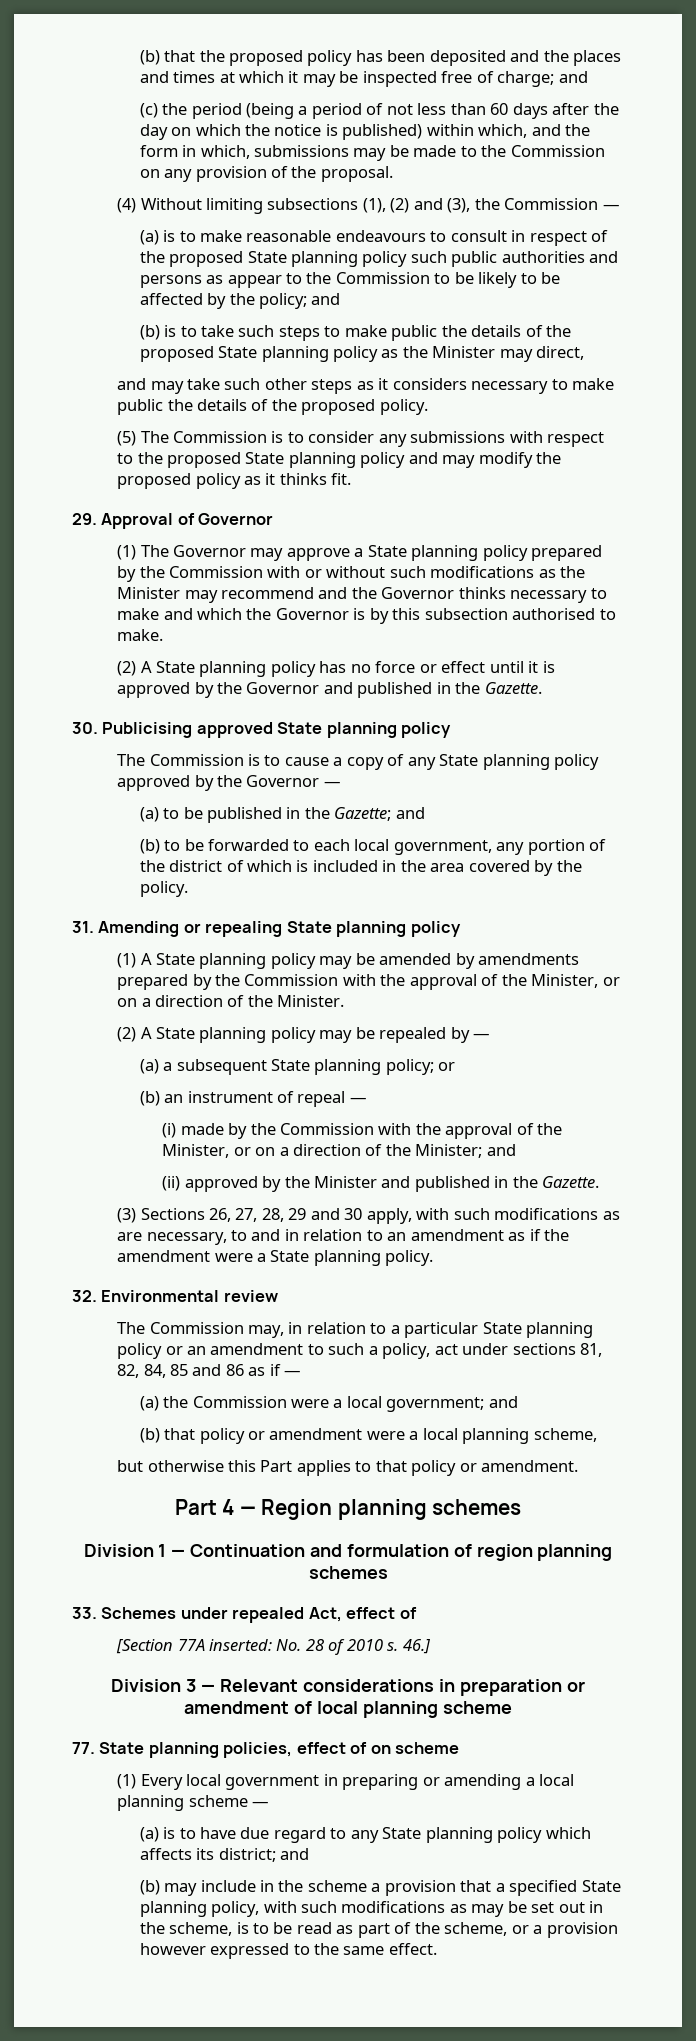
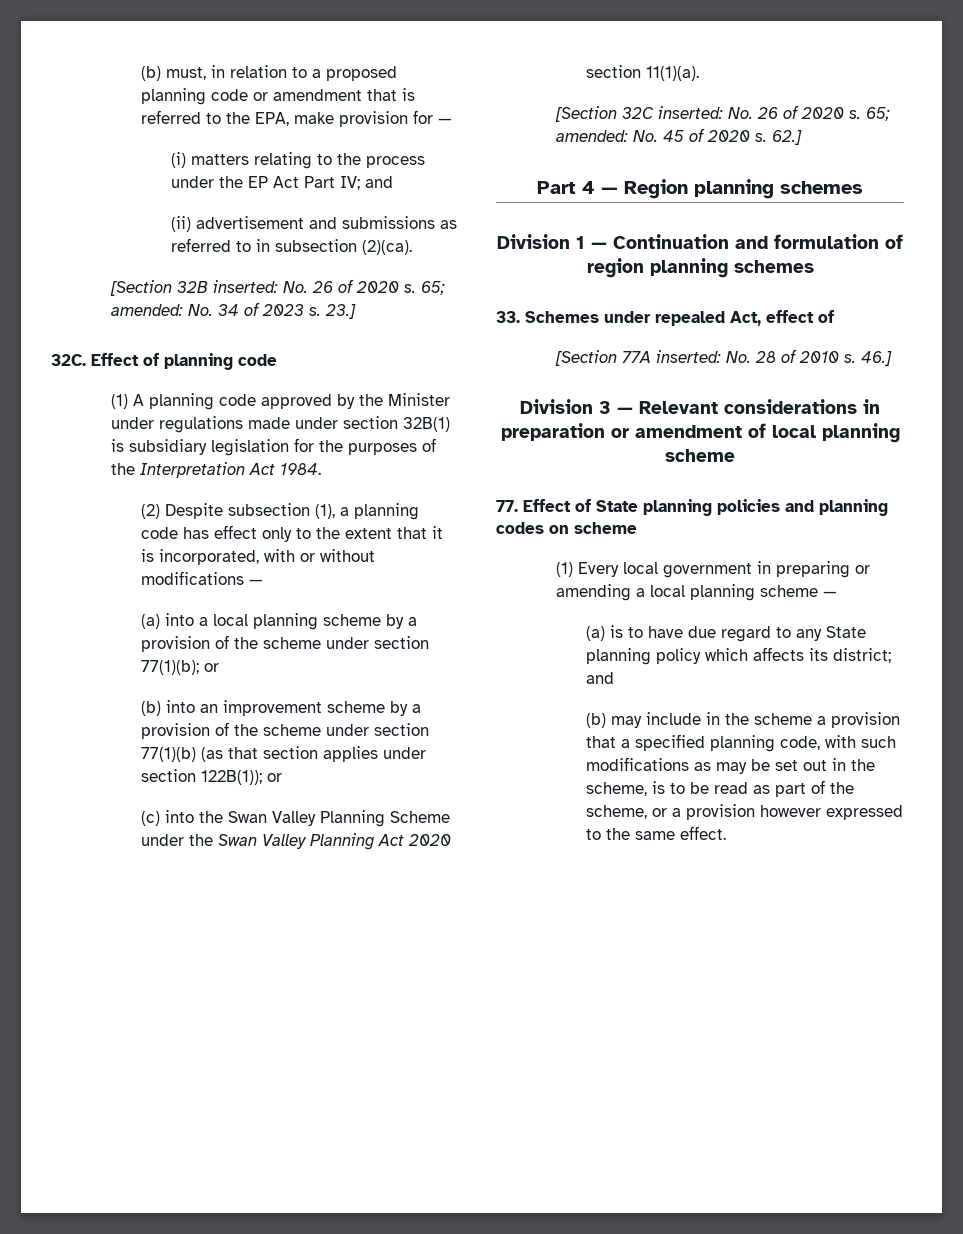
- (b) that the proposed policy has been deposited and the places and times at which it may be inspected free of charge; and
- (c) the period (being a period of not less than 60 days after the day on which the notice is published) within which, and the form in which, submissions may be made to the Commission on any provision of the proposal.
- (4) Without limiting subsections (1), (2) and (3), the Commission —
- (a) is to make reasonable endeavours to consult in respect of the proposed State planning policy such public authorities and persons as appear to the Commission to be likely to be affected by the policy; and
- (b) is to take such steps to make public the details of the proposed State planning policy as the Minister may direct,
- and may take such other steps as it considers necessary to make public the details of the proposed policy.
- (5) The Commission is to consider any submissions with respect to the proposed State planning policy and may modify the proposed policy as it thinks fit.
- 29. Approval of Governor
- (1) The Governor may approve a State planning policy prepared by the Commission with or without such modifications as the Minister may recommend and the Governor thinks necessary to make and which the Governor is by this subsection authorised to make.
- (2) A State planning policy has no force or effect until it is approved by the Governor and published in the Gazette.
- 30. Publicising approved State planning policy
- The Commission is to cause a copy of any State planning policy approved by the Governor —
- (a) to be published in the Gazette; and
- (b) to be forwarded to each local government, any portion of the district of which is included in the area covered by the policy.
- 31. Amending or repealing State planning policy
- (1) A State planning policy may be amended by amendments prepared by the Commission with the approval of the Minister, or on a direction of the Minister.
- (2) A State planning policy may be repealed by —
- (a) a subsequent State planning policy; or
- (b) an instrument of repeal —
- (i) made by the Commission with the approval of the Minister, or on a direction of the Minister; and
- (ii) approved by the Minister and published in the Gazette.
- (3) Sections 26, 27, 28, 29 and 30 apply, with such modifications as are necessary, to and in relation to an amendment as if the amendment were a State planning policy.
- 32. Environmental review
- The Commission may, in relation to a particular State planning policy or an amendment to such a policy, act under sections 81, 82, 84, 85 and 86 as if —
- (a) the Commission were a local government; and
- (b) that policy or amendment were a local planning scheme,
- but otherwise this Part applies to that policy or amendment.
+ (b) must, in relation to a proposed planning code or amendment that is referred to the EPA, make provision for —
+ (i) matters relating to the process under the EP Act Part IV; and
+ (ii) advertisement and submissions as referred to in subsection (2)(ca).
+ [Section 32B inserted: No. 26 of 2020 s. 65; amended: No. 34 of 2023 s. 23.]
+ 32C. Effect of planning code
+ (1) A planning code approved by the Minister under regulations made under section 32B(1) is subsidiary legislation for the purposes of the Interpretation Act 1984.
+ (2) Despite subsection (1), a planning code has effect only to the extent that it is incorporated, with or without modifications —
+ (a) into a local planning scheme by a provision of the scheme under section 77(1)(b); or
+ (b) into an improvement scheme by a provision of the scheme under section 77(1)(b) (as that section applies under section 122B(1)); or
+ (c) into the Swan Valley Planning Scheme under the Swan Valley Planning Act 2020 section 11(1)(a).
+ [Section 32C inserted: No. 26 of 2020 s. 65; amended: No. 45 of 2020 s. 62.]
- 77. State planning policies, effect of on scheme
+ 77. Effect of State planning policies and planning codes on scheme
- (b) may include in the scheme a provision that a specified State planning policy, with such modifications as may be set out in the scheme, is to be read as part of the scheme, or a provision however expressed to the same effect.
+ (b) may include in the scheme a provision that a specified planning code, with such modifications as may be set out in the scheme, is to be read as part of the scheme, or a provision however expressed to the same effect.

